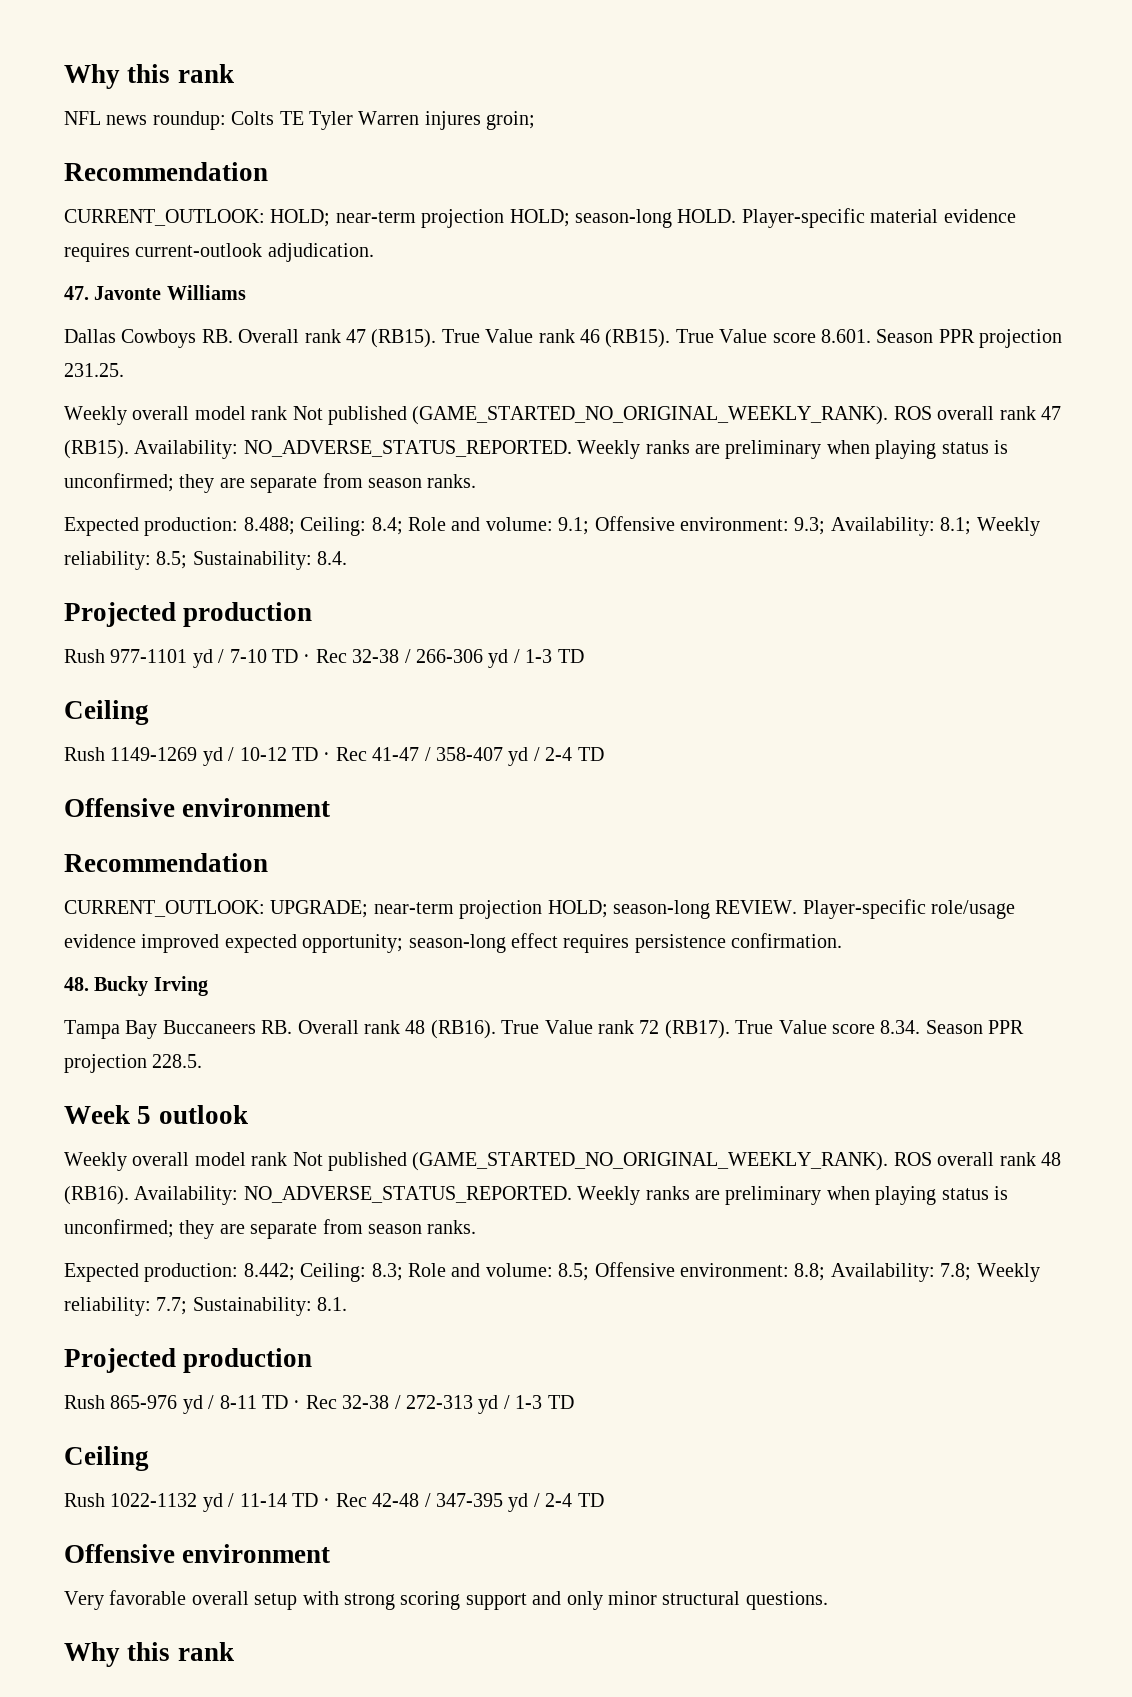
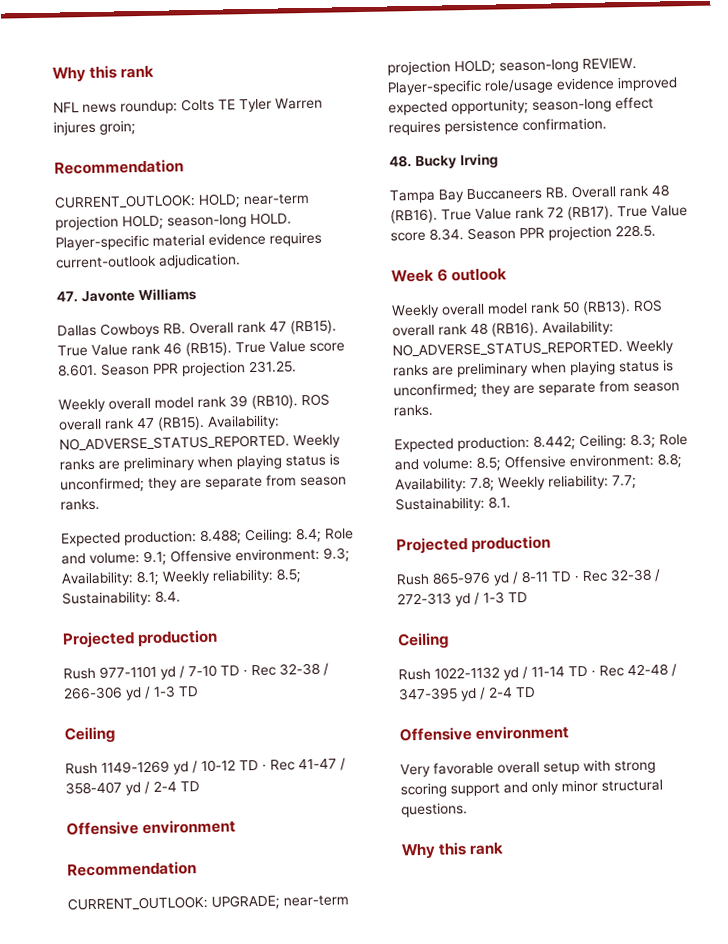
  True Value score 8.601. Season PPR projection 231.25.
- Weekly overall model rank Not published (GAME_STARTED_NO_ORIGINAL_WEEKLY_RANK).
+ Weekly overall model rank 39 (RB10).
- Week 5 outlook
- Weekly overall model rank Not published (GAME_STARTED_NO_ORIGINAL_WEEKLY_RANK).
+ Week 6 outlook
+ Weekly overall model rank 50 (RB13).

